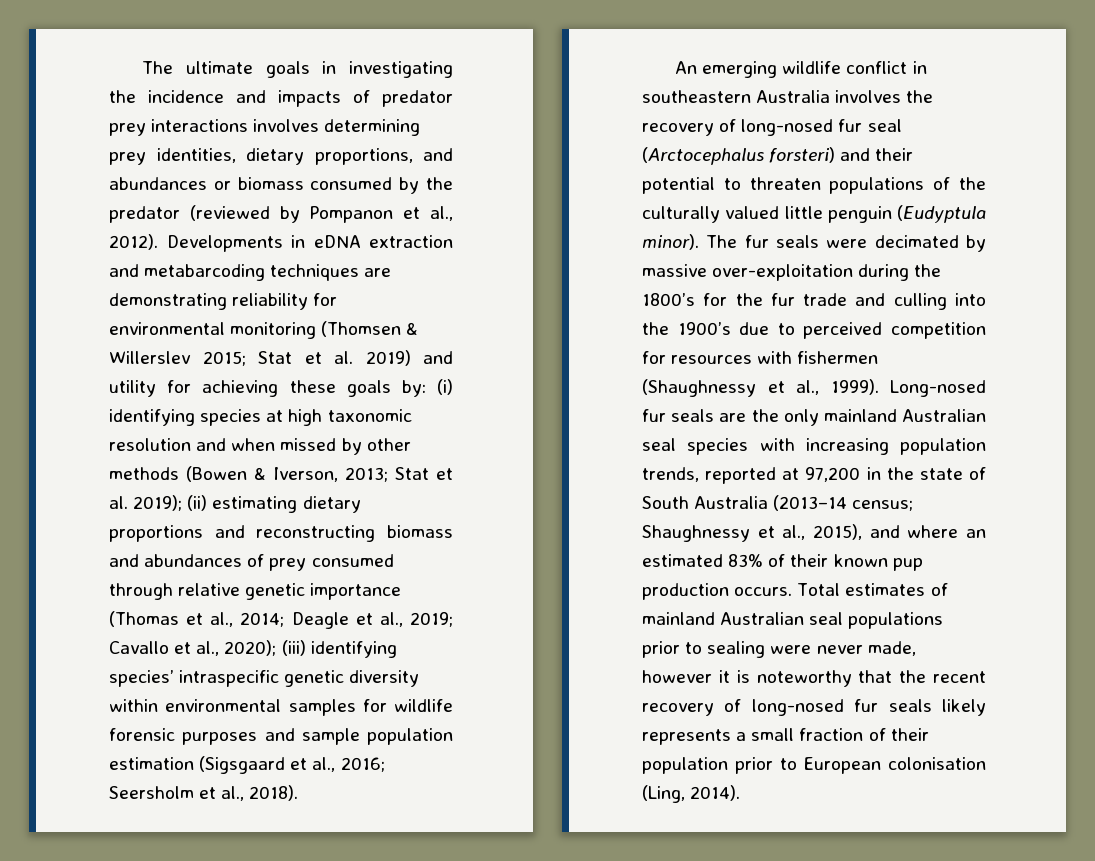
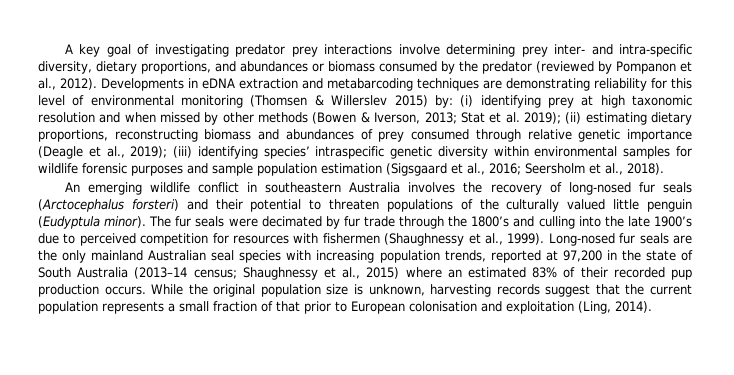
- The ultimate goals in investigating the incidence and impacts of predator prey interactions involves determining prey identities, dietary proportions, and abundances or biomass consumed by the predator (reviewed by Pompanon et al., 2012).
+ A key goal of investigating predator prey interactions involve determining prey inter- and intra-specific diversity, dietary proportions, and abundances or biomass consumed by the predator (reviewed by Pompanon et al., 2012).
- Developments in eDNA extraction and metabarcoding techniques are demonstrating reliability for environmental monitoring (Thomsen & Willerslev 2015; Stat et al. 2019) and utility for achieving these goals by:
+ Developments in eDNA extraction and metabarcoding techniques are demonstrating reliability for this level of environmental monitoring (Thomsen & Willerslev 2015) by:
- (i) identifying species at high taxonomic resolution and when missed by other methods (Bowen & Iverson, 2013;
+ (i) identifying prey at high taxonomic resolution and when missed by other methods (Bowen & Iverson, 2013;
- (ii) estimating dietary proportions and reconstructing biomass and abundances of prey consumed through relative genetic importance (Thomas et al., 2014; Deagle et al., 2019; Cavallo et al., 2020);
+ (ii) estimating dietary proportions, reconstructing biomass and abundances of prey consumed through relative genetic importance (Deagle et al., 2019);
- An emerging wildlife conflict in southeastern Australia involves the recovery of long-nosed fur seal (Arctocephalus forsteri) and their potential to threaten populations of the culturally valued little penguin (Eudyptula minor).
+ An emerging wildlife conflict in southeastern Australia involves the recovery of long-nosed fur seals (Arctocephalus forsteri) and their potential to threaten populations of the culturally valued little penguin (Eudyptula minor).
- The fur seals were decimated by massive over-exploitation during the 1800’s for the fur trade and culling into the 1900’s due to perceived competition for resources with fishermen (Shaughnessy et al., 1999).
+ The fur seals were decimated by fur trade through the 1800’s and culling into the late 1900’s due to perceived competition for resources with fishermen (Shaughnessy et al., 1999).
- Long-nosed fur seals are the only mainland Australian seal species with increasing population trends, reported at 97,200 in the state of South Australia (2013–14 census; Shaughnessy et al., 2015), and where an estimated 83% of their known pup production occurs.
+ Long-nosed fur seals are the only mainland Australian seal species with increasing population trends, reported at 97,200 in the state of South Australia (2013–14 census; Shaughnessy et al., 2015) where an estimated 83% of their recorded pup production occurs.
- Total estimates of mainland Australian seal populations prior to sealing were never made, however it is noteworthy that the recent recovery of long-nosed fur seals likely represents a small fraction of their population prior to European colonisation (Ling, 2014).
+ While the original population size is unknown, harvesting records suggest that the current population represents a small fraction of that prior to European colonisation and exploitation (Ling, 2014).

